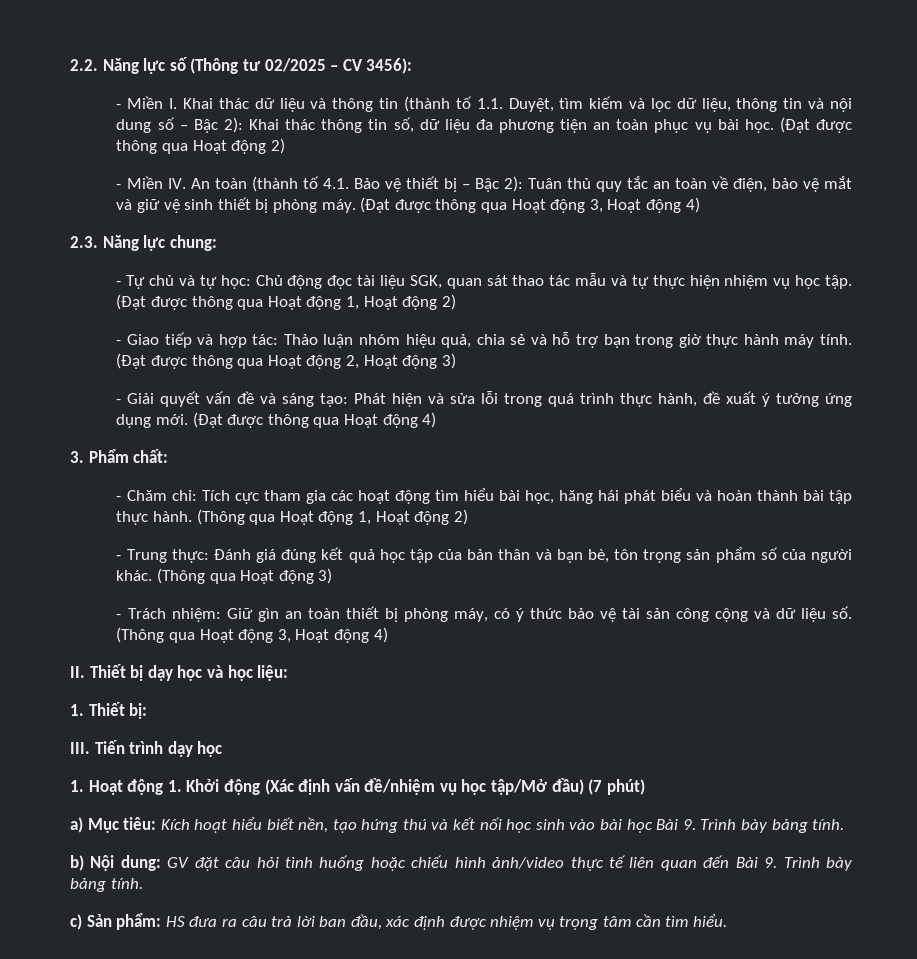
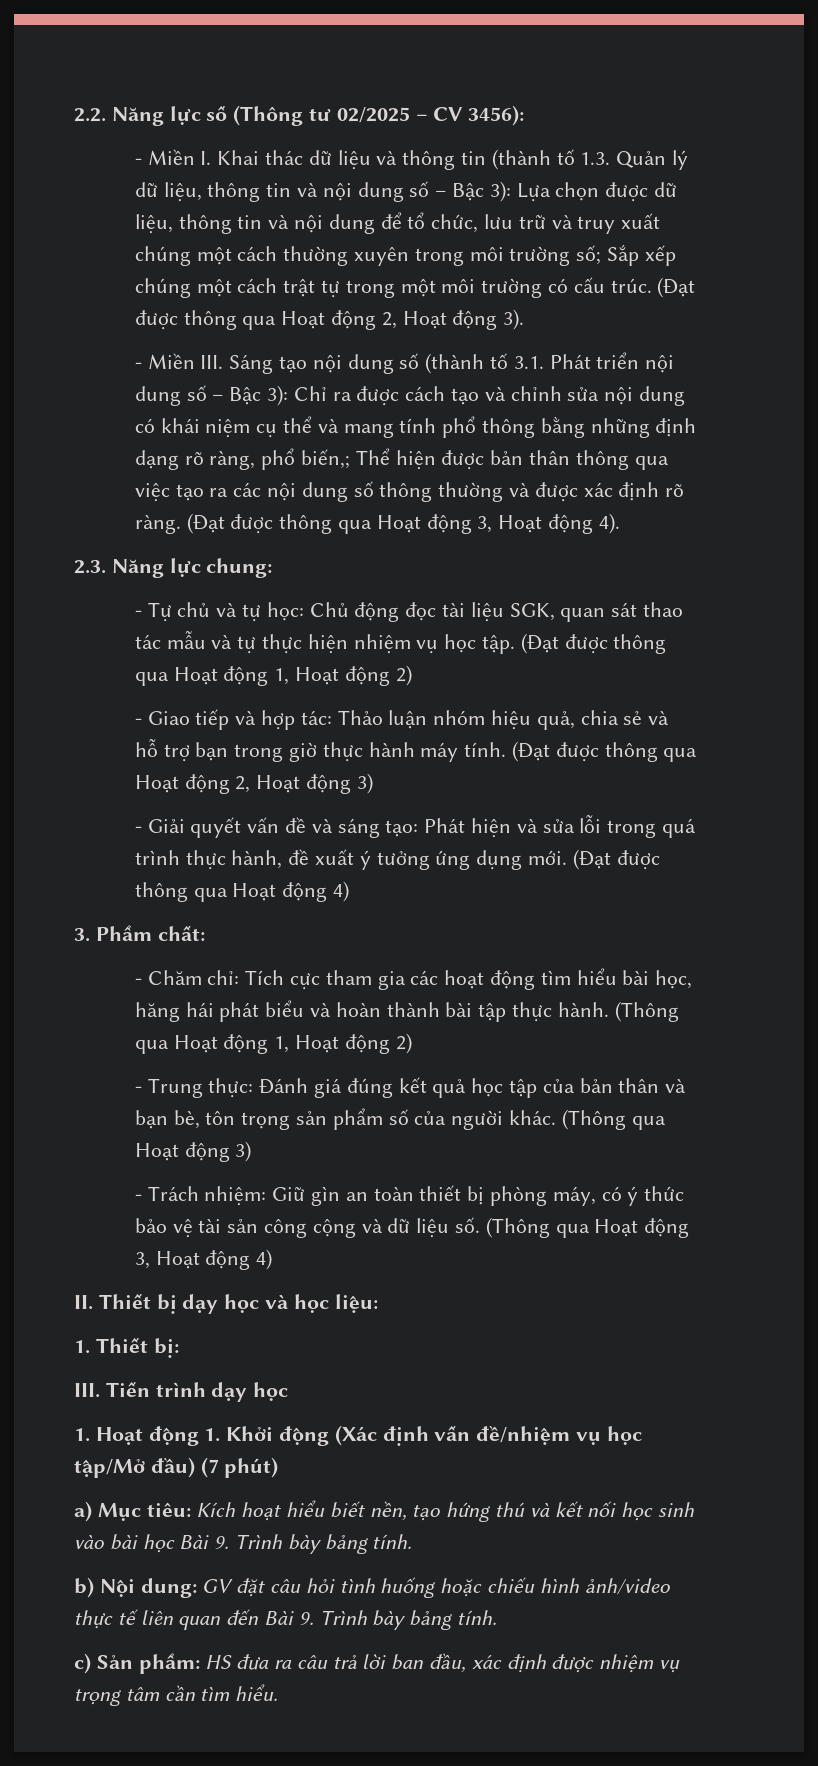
- - Miền I. Khai thác dữ liệu và thông tin (thành tố 1.1. Duyệt, tìm kiếm và lọc dữ liệu, thông tin và nội dung số – Bậc 2): Khai thác thông tin số, dữ liệu đa phương tiện an toàn phục vụ bài học. (Đạt được thông qua Hoạt động 2)
- - Miền IV. An toàn (thành tố 4.1. Bảo vệ thiết bị – Bậc 2): Tuân thủ quy tắc an toàn về điện, bảo vệ mắt và giữ vệ sinh thiết bị phòng máy.
+ - Miền I. Khai thác dữ liệu và thông tin (thành tố 1.3. Quản lý dữ liệu, thông tin và nội dung số – Bậc 3): Lựa chọn được dữ liệu, thông tin và nội dung để tổ chức, lưu trữ và truy xuất chúng một cách thường xuyên trong môi trường số; Sắp xếp chúng một cách trật tự trong một môi trường có cấu trúc. (Đạt được thông qua Hoạt động 2, Hoạt động 3).
+ - Miền III. Sáng tạo nội dung số (thành tố 3.1. Phát triển nội dung số – Bậc 3): Chỉ ra được cách tạo và chỉnh sửa nội dung có khái niệm cụ thể và mang tính phổ thông bằng những định dạng rõ ràng, phổ biến,; Thể hiện được bản thân thông qua việc tạo ra các nội dung số thông thường và được xác định rõ ràng.
- (Đạt được thông qua Hoạt động 3, Hoạt động 4)
+ (Đạt được thông qua Hoạt động 3, Hoạt động 4).

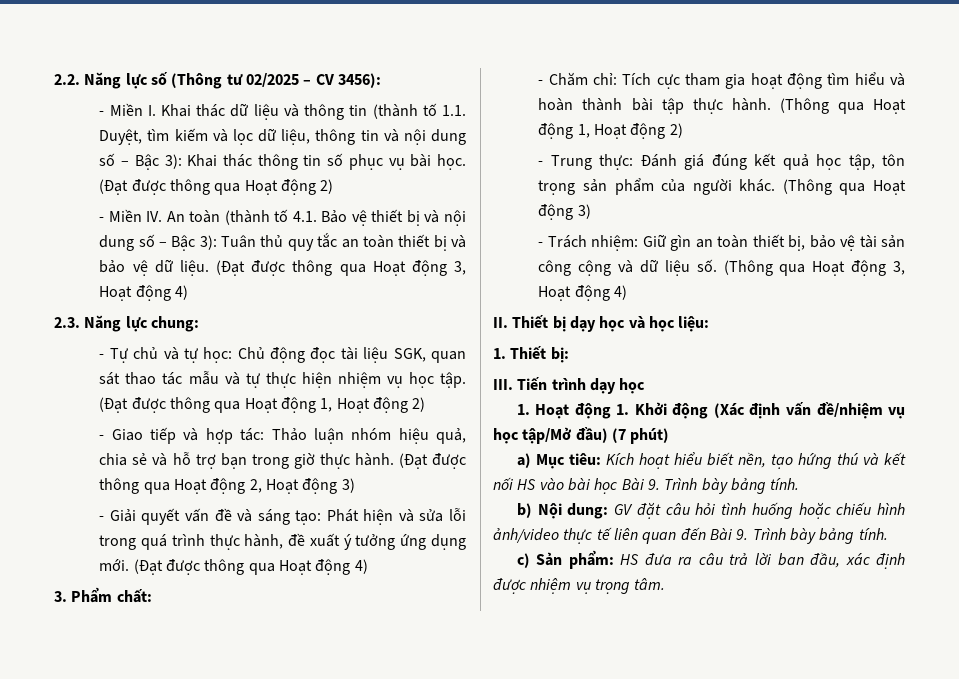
- - Miền I. Khai thác dữ liệu và thông tin (thành tố 1.3. Quản lý dữ liệu, thông tin và nội dung số – Bậc 3): Lựa chọn được dữ liệu, thông tin và nội dung để tổ chức, lưu trữ và truy xuất chúng một cách thường xuyên trong môi trường số; Sắp xếp chúng một cách trật tự trong một môi trường có cấu trúc. (Đạt được thông qua Hoạt động 2, Hoạt động 3).
- - Miền III. Sáng tạo nội dung số (thành tố 3.1. Phát triển nội dung số – Bậc 3): Chỉ ra được cách tạo và chỉnh sửa nội dung có khái niệm cụ thể và mang tính phổ thông bằng những định dạng rõ ràng, phổ biến,; Thể hiện được bản thân thông qua việc tạo ra các nội dung số thông thường và được xác định rõ ràng.
+ - Miền I. Khai thác dữ liệu và thông tin (thành tố 1.1. Duyệt, tìm kiếm và lọc dữ liệu, thông tin và nội dung số – Bậc 3): Khai thác thông tin số phục vụ bài học. (Đạt được thông qua Hoạt động 2)
+ - Miền IV. An toàn (thành tố 4.1. Bảo vệ thiết bị và nội dung số – Bậc 3): Tuân thủ quy tắc an toàn thiết bị và bảo vệ dữ liệu.
- (Đạt được thông qua Hoạt động 3, Hoạt động 4).
+ (Đạt được thông qua Hoạt động 3, Hoạt động 4)
- - Giao tiếp và hợp tác: Thảo luận nhóm hiệu quả, chia sẻ và hỗ trợ bạn trong giờ thực hành máy tính.
+ - Giao tiếp và hợp tác: Thảo luận nhóm hiệu quả, chia sẻ và hỗ trợ bạn trong giờ thực hành.
- - Chăm chỉ: Tích cực tham gia các hoạt động tìm hiểu bài học, hăng hái phát biểu và hoàn thành bài tập thực hành.
+ - Chăm chỉ: Tích cực tham gia hoạt động tìm hiểu và hoàn thành bài tập thực hành.
- - Trung thực: Đánh giá đúng kết quả học tập của bản thân và bạn bè, tôn trọng sản phẩm số của người khác.
+ - Trung thực: Đánh giá đúng kết quả học tập, tôn trọng sản phẩm của người khác.
- - Trách nhiệm: Giữ gìn an toàn thiết bị phòng máy, có ý thức bảo vệ tài sản công cộng và dữ liệu số.
+ - Trách nhiệm: Giữ gìn an toàn thiết bị, bảo vệ tài sản công cộng và dữ liệu số.
- a) Mục tiêu: Kích hoạt hiểu biết nền, tạo hứng thú và kết nối học sinh vào bài học Bài 9. Trình bày bảng tính.
+ a) Mục tiêu: Kích hoạt hiểu biết nền, tạo hứng thú và kết nối HS vào bài học Bài 9. Trình bày bảng tính.
- c) Sản phẩm: HS đưa ra câu trả lời ban đầu, xác định được nhiệm vụ trọng tâm cần tìm hiểu.
+ c) Sản phẩm: HS đưa ra câu trả lời ban đầu, xác định được nhiệm vụ trọng tâm.

